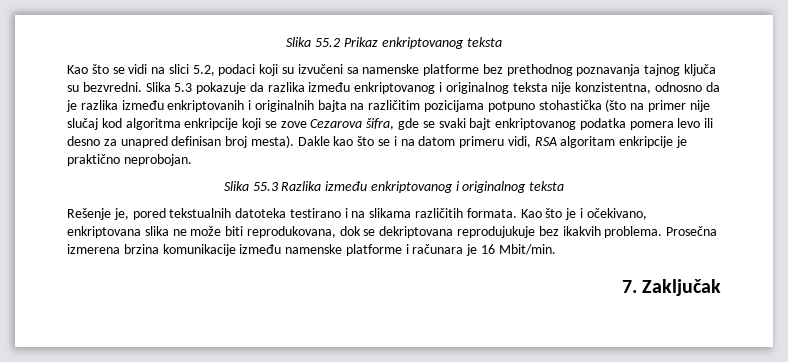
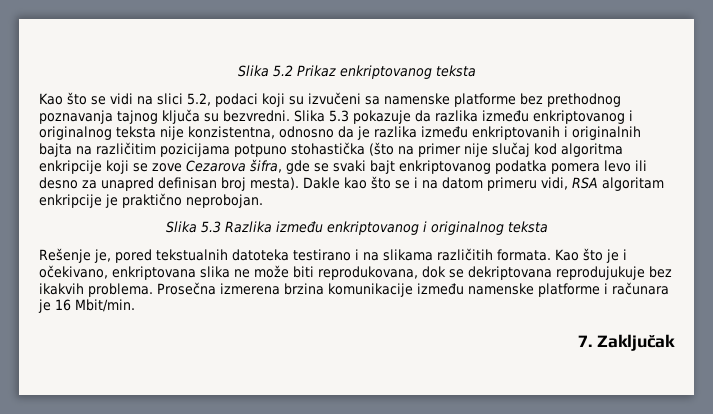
- Slika 55.2 Prikaz enkriptovanog teksta
+ Slika 5.2 Prikaz enkriptovanog teksta
- Slika 55.3 Razlika između enkriptovanog i originalnog teksta
+ Slika 5.3 Razlika između enkriptovanog i originalnog teksta

